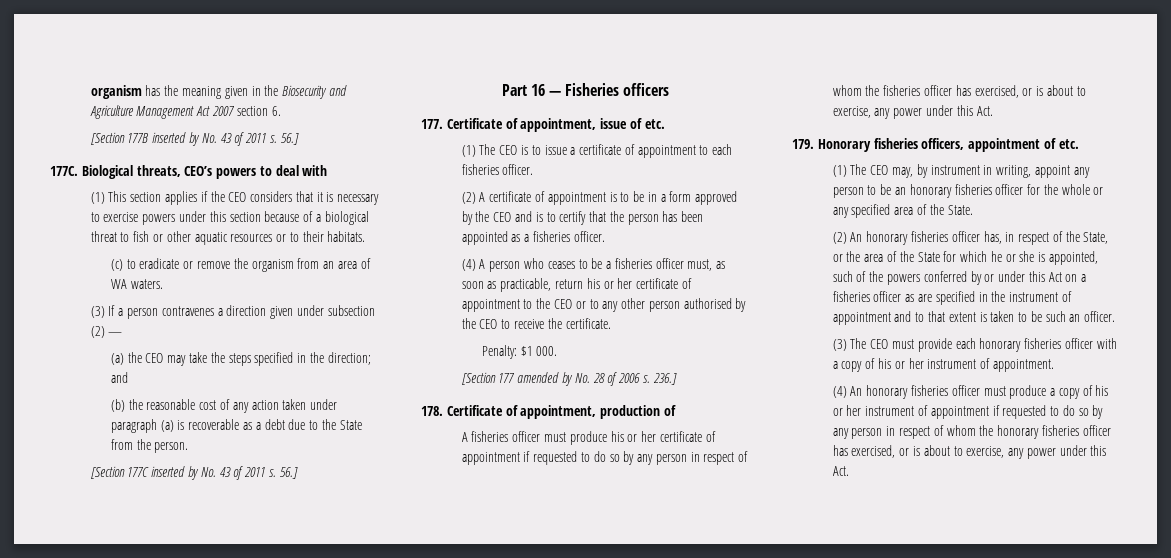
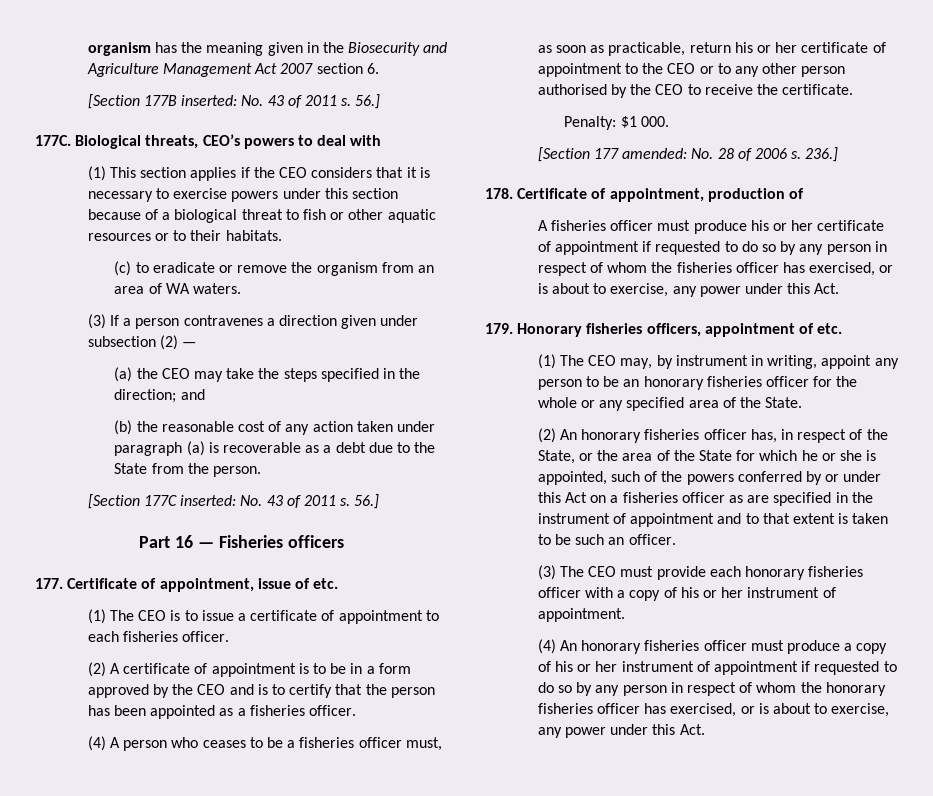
- [Section 177B inserted by No. 43 of 2011 s.
+ [Section 177B inserted: No. 43 of 2011 s.
- [Section 177C inserted by No. 43 of 2011 s.
+ [Section 177C inserted: No. 43 of 2011 s.
- [Section 177 amended by No. 28 of 2006 s.
+ [Section 177 amended: No. 28 of 2006 s.

